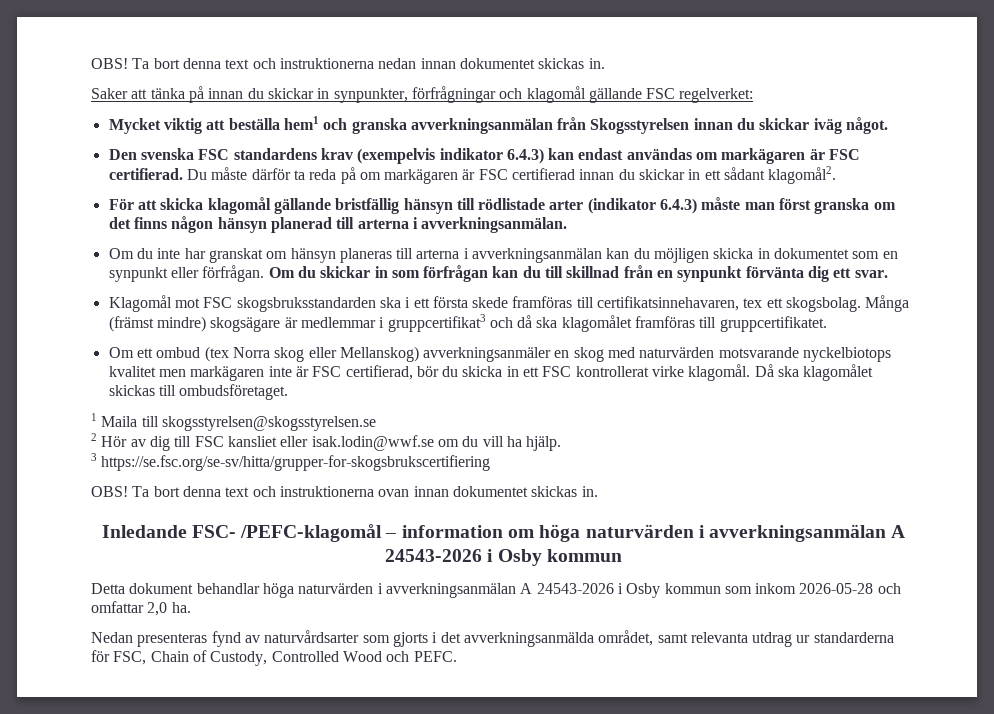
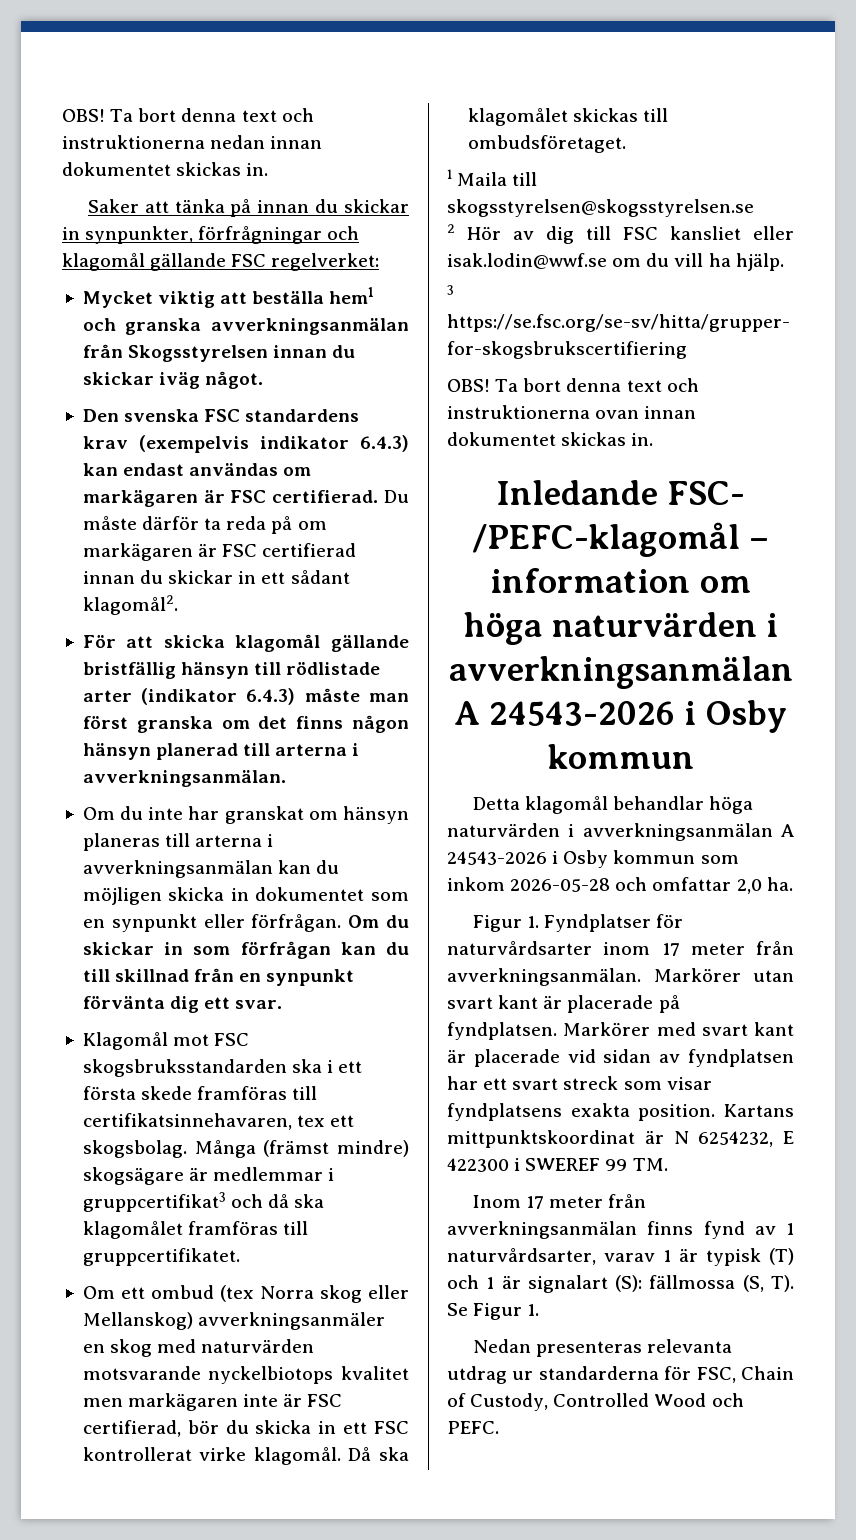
- Detta dokument behandlar höga naturvärden i avverkningsanmälan A 24543-2026 i Osby kommun som inkom 2026-05-28 och omfattar 2,0 ha.
+ Detta klagomål behandlar höga naturvärden i avverkningsanmälan A 24543-2026 i Osby kommun som inkom 2026-05-28 och omfattar 2,0 ha.
- Nedan presenteras fynd av naturvårdsarter som gjorts i det avverkningsanmälda området, samt relevanta utdrag ur standarderna för FSC, Chain of Custody, Controlled Wood och PEFC.
+ Figur 1. Fyndplatser för naturvårdsarter inom 17 meter från avverkningsanmälan. Markörer utan svart kant är placerade på fyndplatsen. Markörer med svart kant är placerade vid sidan av fyndplatsen har ett svart streck som visar fyndplatsens exakta position. Kartans mittpunktskoordinat är N 6254232, E 422300 i SWEREF 99 TM.
+ Inom 17 meter från avverkningsanmälan finns fynd av 1 naturvårdsarter, varav 1 är typisk (T) och 1 är signalart (S): fällmossa (S, T). Se Figur 1.
+ Nedan presenteras relevanta utdrag ur standarderna för FSC, Chain of Custody, Controlled Wood och PEFC.

